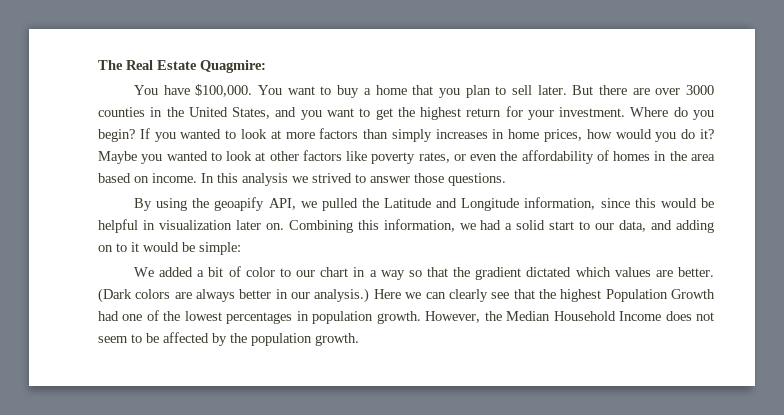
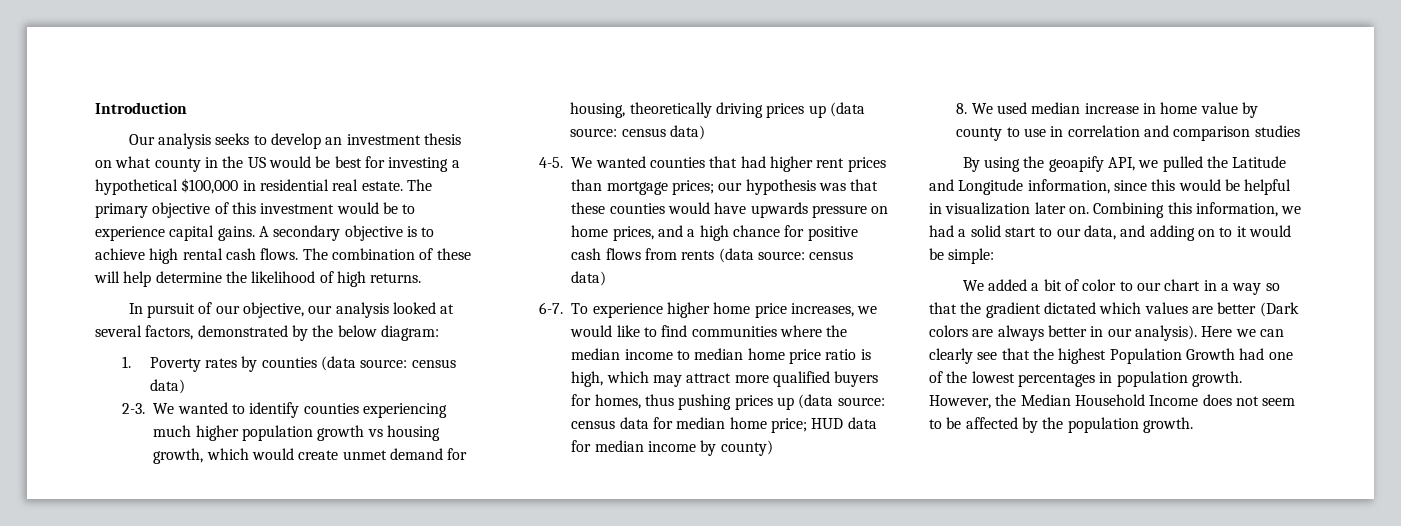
- The Real Estate Quagmire:
- You have $100,000. You want to buy a home that you plan to sell later. But there are over 3000 counties in the United States, and you want to get the highest return for your investment. Where do you begin? If you wanted to look at more factors than simply increases in home prices, how would you do it? Maybe you wanted to look at other factors like poverty rates, or even the affordability of homes in the area based on income. In this analysis we strived to answer those questions.
+ Introduction
+ Our analysis seeks to develop an investment thesis on what county in the US would be best for investing a hypothetical $100,000 in residential real estate. The primary objective of this investment would be to experience capital gains. A secondary objective is to achieve high rental cash flows. The combination of these will help determine the likelihood of high returns.
+ In pursuit of our objective, our analysis looked at several factors, demonstrated by the below diagram:
+ 1. Poverty rates by counties (data source: census data)
+ 2-3. We wanted to identify counties experiencing much higher population growth vs housing growth, which would create unmet demand for housing, theoretically driving prices up (data source: census data)
+ 4-5. We wanted counties that had higher rent prices than mortgage prices; our hypothesis was that these counties would have upwards pressure on home prices, and a high chance for positive cash flows from rents (data source: census data)
+ 6-7. To experience higher home price increases, we would like to find communities where the median income to median home price ratio is high, which may attract more qualified buyers for homes, thus pushing prices up (data source: census data for median home price; HUD data for median income by county)
+ 8. We used median increase in home value by county to use in correlation and comparison studies
- We added a bit of color to our chart in a way so that the gradient dictated which values are better. (Dark colors are always better in our analysis.)
+ We added a bit of color to our chart in a way so that the gradient dictated which values are better (Dark colors are always better in our analysis).

